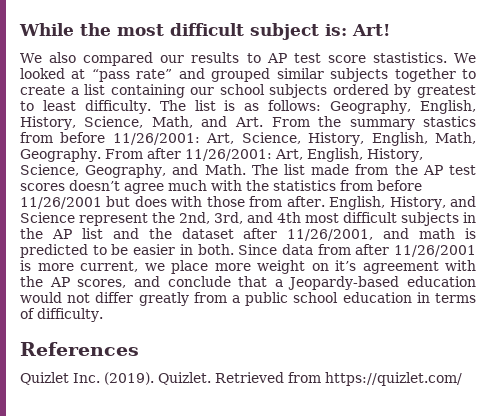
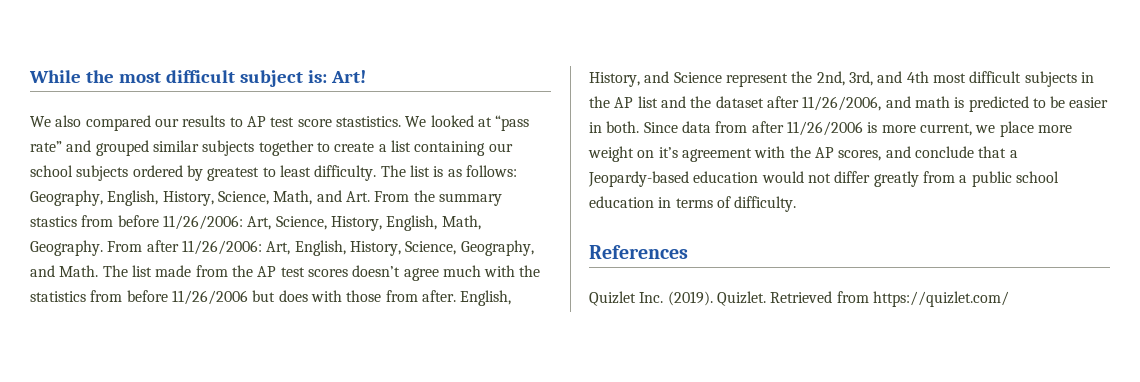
- The list is as follows: Geography, English, History, Science, Math, and Art. From the summary stastics from before 11/26/2001: Art, Science, History, English, Math, Geography.
+ The list is as follows: Geography, English, History, Science, Math, and Art. From the summary stastics from before 11/26/2006: Art, Science, History, English, Math, Geography.
- From after 11/26/2001: Art, English, History, Science, Geography, and Math.
+ From after 11/26/2006: Art, English, History, Science, Geography, and Math.
- The list made from the AP test scores doesn’t agree much with the statistics from before 11/26/2001 but does with those from after.
+ The list made from the AP test scores doesn’t agree much with the statistics from before 11/26/2006 but does with those from after.
- English, History, and Science represent the 2nd, 3rd, and 4th most difficult subjects in the AP list and the dataset after 11/26/2001, and math is predicted to be easier in both.
+ English, History, and Science represent the 2nd, 3rd, and 4th most difficult subjects in the AP list and the dataset after 11/26/2006, and math is predicted to be easier in both.
- Since data from after 11/26/2001 is more current, we place more weight on it’s agreement with the AP scores, and conclude that a Jeopardy-based education would not differ greatly from a public school education in terms of difficulty.
+ Since data from after 11/26/2006 is more current, we place more weight on it’s agreement with the AP scores, and conclude that a Jeopardy-based education would not differ greatly from a public school education in terms of difficulty.

